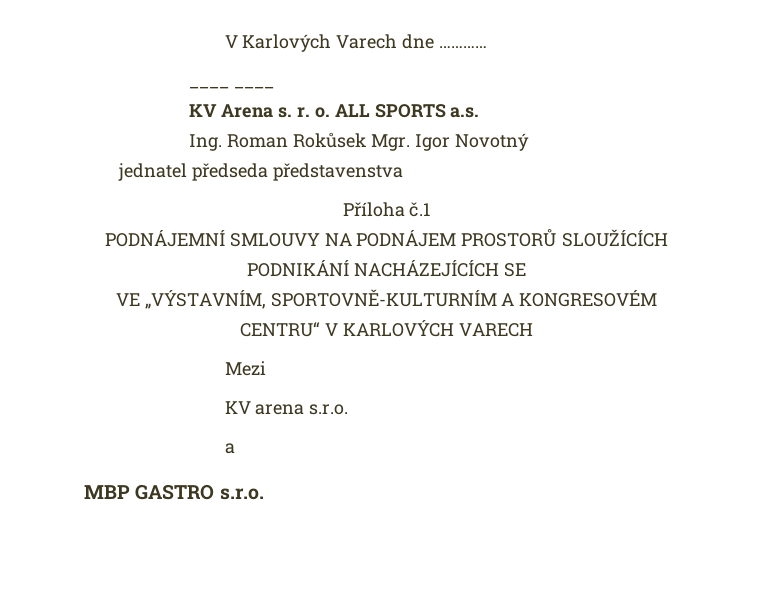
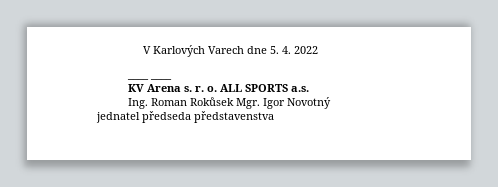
- V Karlových Varech dne …………
+ V Karlových Varech dne 5. 4. 2022
- Příloha č.1
- PODNÁJEMNÍ SMLOUVY NA PODNÁJEM PROSTORŮ SLOUŽÍCÍCH PODNIKÁNÍ NACHÁZEJÍCÍCH SE
- VE „VÝSTAVNÍM, SPORTOVNĚ-KULTURNÍM A KONGRESOVÉM CENTRU“ V KARLOVÝCH VARECH
- Mezi
- KV arena s.r.o.
- a
- MBP GASTRO s.r.o.

